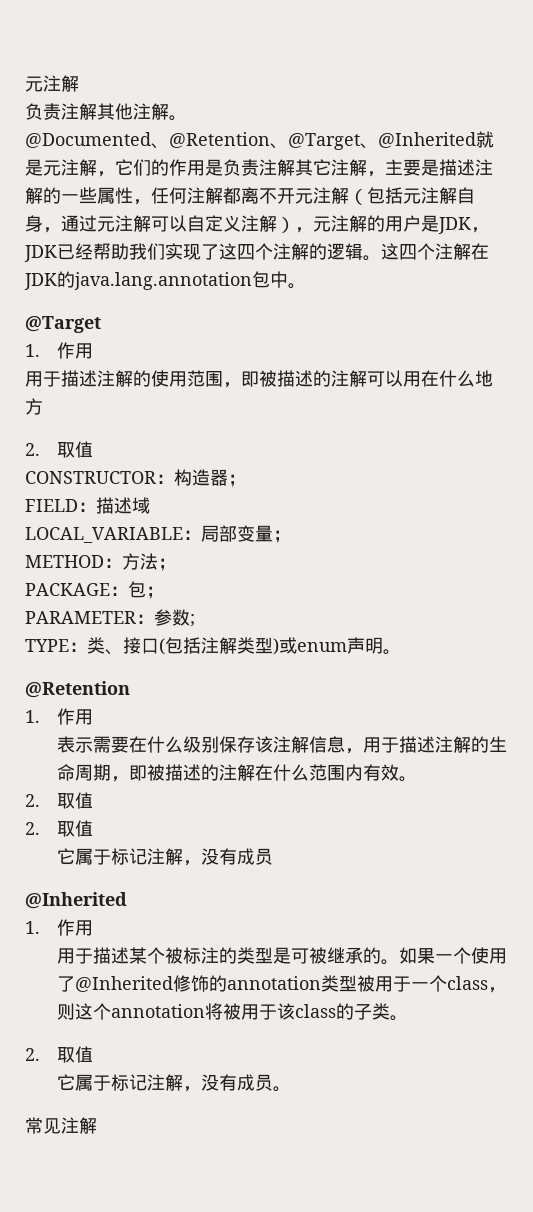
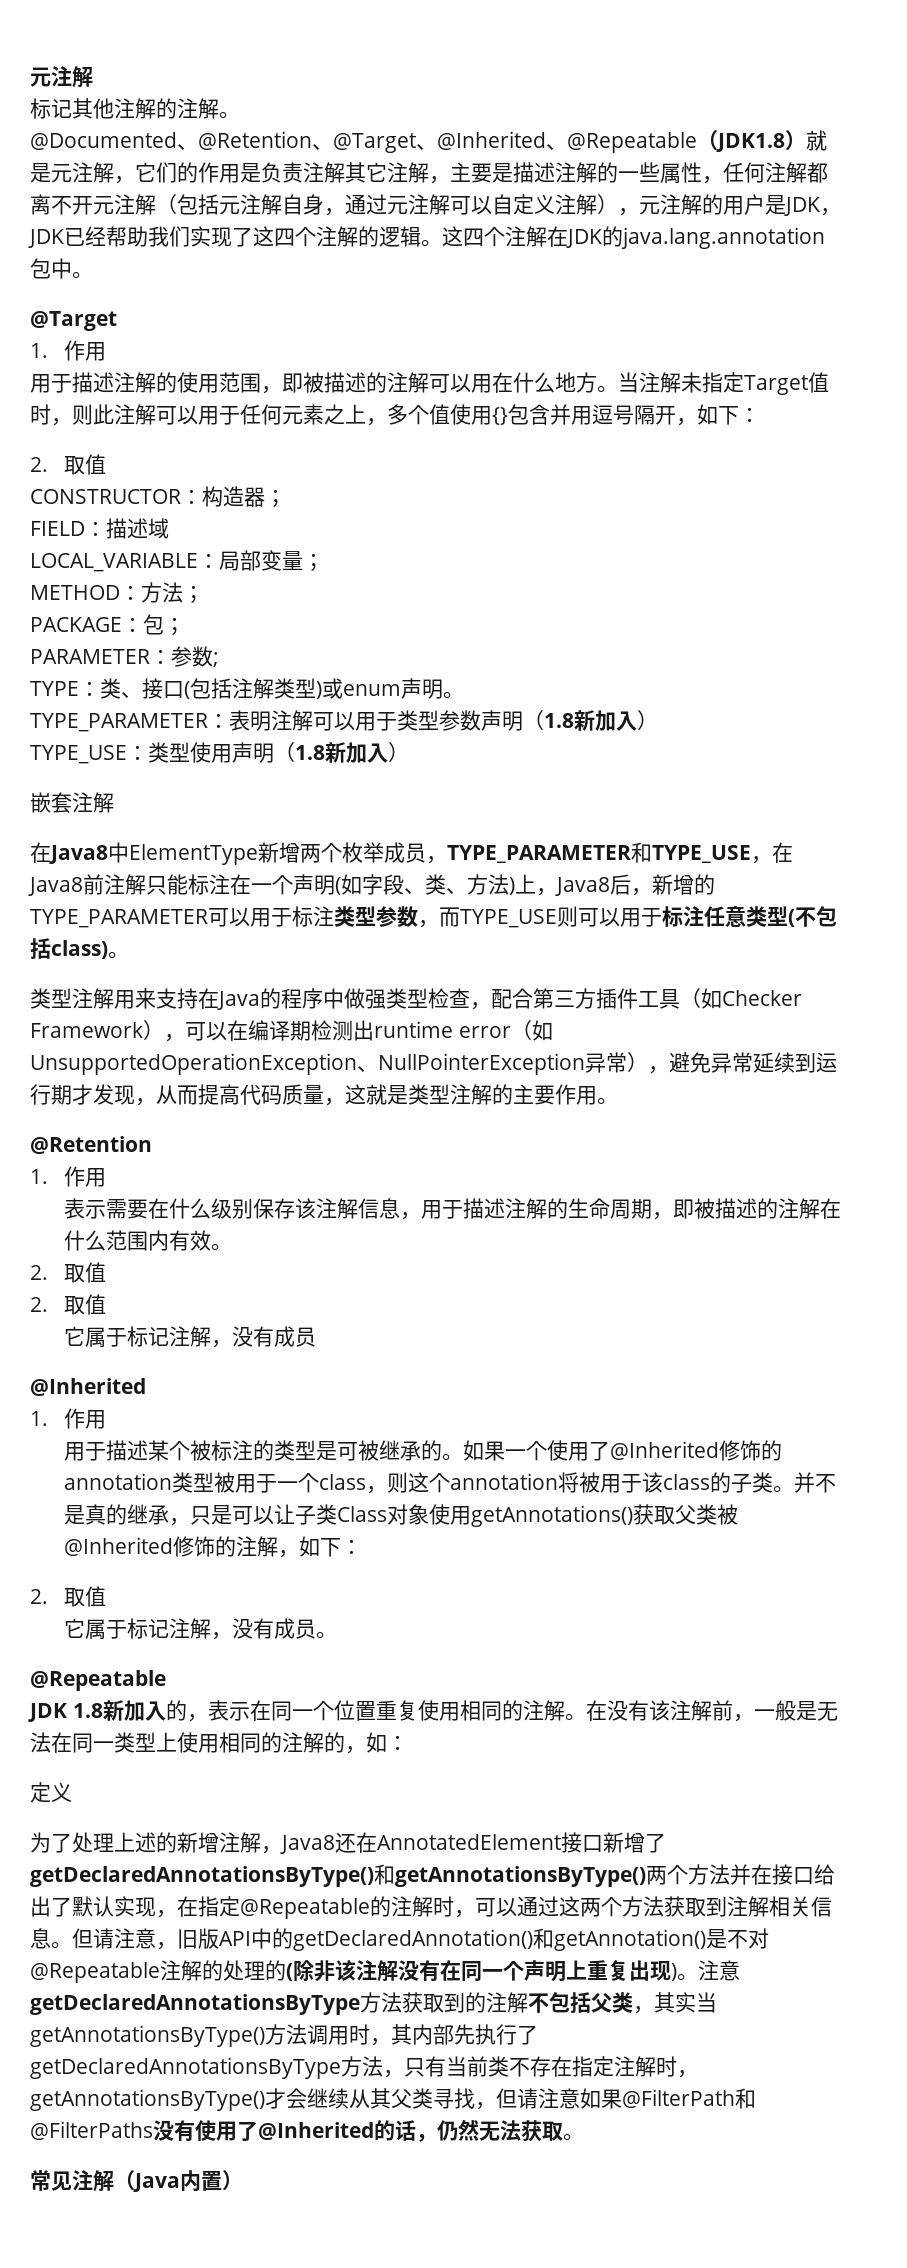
- 负责注解其他注解。
+ 标记其他注解的注解。
- @Documented、@Retention、@Target、@Inherited就是元注解，它们的作用是负责注解其它注解，主要是描述注解的一些属性，任何注解都离不开元注解（包括元注解自身，通过元注解可以自定义注解），元注解的用户是JDK，JDK已经帮助我们实现了这四个注解的逻辑。
+ @Documented、@Retention、@Target、@Inherited、@Repeatable（JDK1.8）就是元注解，它们的作用是负责注解其它注解，主要是描述注解的一些属性，任何注解都离不开元注解（包括元注解自身，通过元注解可以自定义注解），元注解的用户是JDK，JDK已经帮助我们实现了这四个注解的逻辑。
- 用于描述注解的使用范围，即被描述的注解可以用在什么地方
+ 用于描述注解的使用范围，即被描述的注解可以用在什么地方。当注解未指定Target值时，则此注解可以用于任何元素之上，多个值使用{}包含并用逗号隔开，如下：
+ TYPE_PARAMETER：表明注解可以用于类型参数声明（1.8新加入）
+ TYPE_USE：类型使用声明（1.8新加入）
+ 嵌套注解
+ 在Java8中ElementType新增两个枚举成员，TYPE_PARAMETER和TYPE_USE，在Java8前注解只能标注在一个声明(如字段、类、方法)上，Java8后，新增的TYPE_PARAMETER可以用于标注类型参数，而TYPE_USE则可以用于标注任意类型(不包括class)。
+ 类型注解用来支持在Java的程序中做强类型检查，配合第三方插件工具（如Checker Framework），可以在编译期检测出runtime error（如UnsupportedOperationException、NullPointerException异常），避免异常延续到运行期才发现，从而提高代码质量，这就是类型注解的主要作用。
+ 并不是真的继承，只是可以让子类Class对象使用getAnnotations()获取父类被@Inherited修饰的注解，如下：
  它属于标记注解，没有成员。
+ @Repeatable
+ JDK 1.8新加入的，表示在同一个位置重复使用相同的注解。在没有该注解前，一般是无法在同一类型上使用相同的注解的，如：
+ 定义
+ 为了处理上述的新增注解，Java8还在AnnotatedElement接口新增了getDeclaredAnnotationsByType()和getAnnotationsByType()两个方法并在接口给出了默认实现，在指定@Repeatable的注解时，可以通过这两个方法获取到注解相关信息。但请注意，旧版API中的getDeclaredAnnotation()和getAnnotation()是不对@Repeatable注解的处理的(除非该注解没有在同一个声明上重复出现)。注意getDeclaredAnnotationsByType方法获取到的注解不包括父类，其实当getAnnotationsByType()方法调用时，其内部先执行了getDeclaredAnnotationsByType方法，只有当前类不存在指定注解时，getAnnotationsByType()才会继续从其父类寻找，但请注意如果@FilterPath和@FilterPaths没有使用了@Inherited的话，仍然无法获取。
- 常见注解
+ 常见注解（Java内置）

